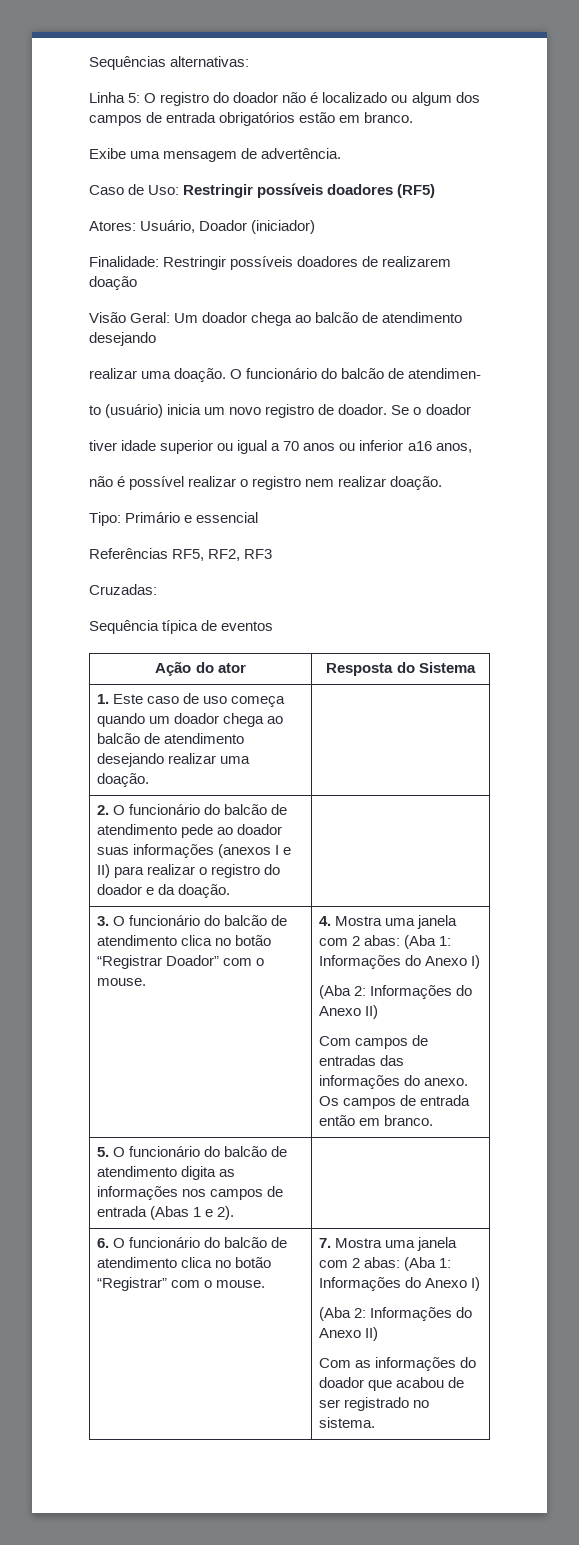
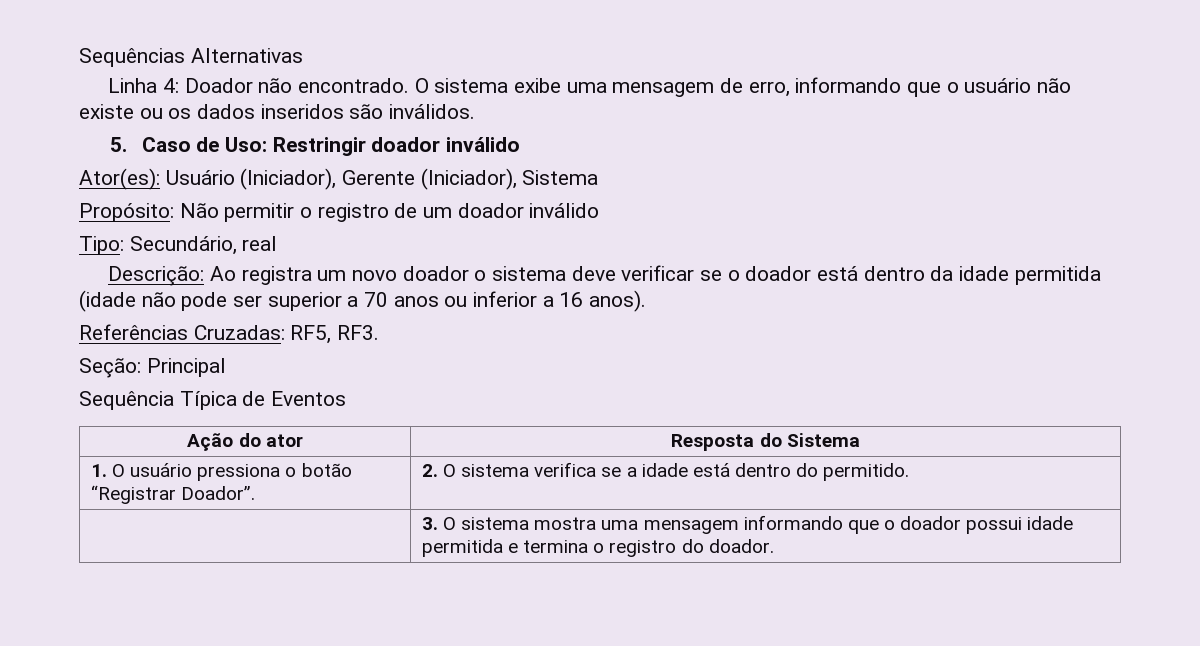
- Sequências alternativas:
+ Sequências Alternativas
- Linha 5: O registro do doador não é localizado ou algum dos campos de entrada obrigatórios estão em branco.
- Exibe uma mensagem de advertência.
- Caso de Uso: Restringir possíveis doadores (RF5)
- Atores: Usuário, Doador (iniciador)
- Finalidade: Restringir possíveis doadores de realizarem doação
- Visão Geral: Um doador chega ao balcão de atendimento desejando
- realizar uma doação. O funcionário do balcão de atendimen-
- to (usuário) inicia um novo registro de doador. Se o doador
- tiver idade superior ou igual a 70 anos ou inferior a16 anos,
- não é possível realizar o registro nem realizar doação.
- Tipo: Primário e essencial
- Referências RF5, RF2, RF3
- Cruzadas:
- Sequência típica de eventos
+ Linha 4: Doador não encontrado. O sistema exibe uma mensagem de erro, informando que o usuário não existe ou os dados inseridos são inválidos.
+ 5. Caso de Uso: Restringir doador inválido
+ Ator(es): Usuário (Iniciador), Gerente (Iniciador), Sistema
+ Propósito: Não permitir o registro de um doador inválido
+ Tipo: Secundário, real
+ Descrição: Ao registra um novo doador o sistema deve verificar se o doador está dentro da idade permitida (idade não pode ser superior a 70 anos ou inferior a 16 anos).
+ Referências Cruzadas: RF5, RF3.
+ Seção: Principal
+ Sequência Típica de Eventos
- 1. Este caso de uso começa quando um doador chega ao balcão de atendimento desejando realizar uma doação. |
- 2. O funcionário do balcão de atendimento pede ao doador suas informações (anexos I e II) para realizar o registro do doador e da doação. |
- 3. O funcionário do balcão de atendimento clica no botão “Registrar Doador” com o mouse. | 4. Mostra uma janela com 2 abas: (Aba 1: Informações do Anexo I)
- (Aba 2: Informações do Anexo II)
- Com campos de entradas das informações do anexo. Os campos de entrada então em branco.
- 5. O funcionário do balcão de atendimento digita as informações nos campos de entrada (Abas 1 e 2). |
- 6. O funcionário do balcão de atendimento clica no botão “Registrar” com o mouse. | 7. Mostra uma janela com 2 abas: (Aba 1: Informações do Anexo I)
- (Aba 2: Informações do Anexo II)
- Com as informações do doador que acabou de ser registrado no sistema.
+ 1. O usuário pressiona o botão “Registrar Doador”. | 2. O sistema verifica se a idade está dentro do permitido.
+ | 3. O sistema mostra uma mensagem informando que o doador possui idade permitida e termina o registro do doador.

